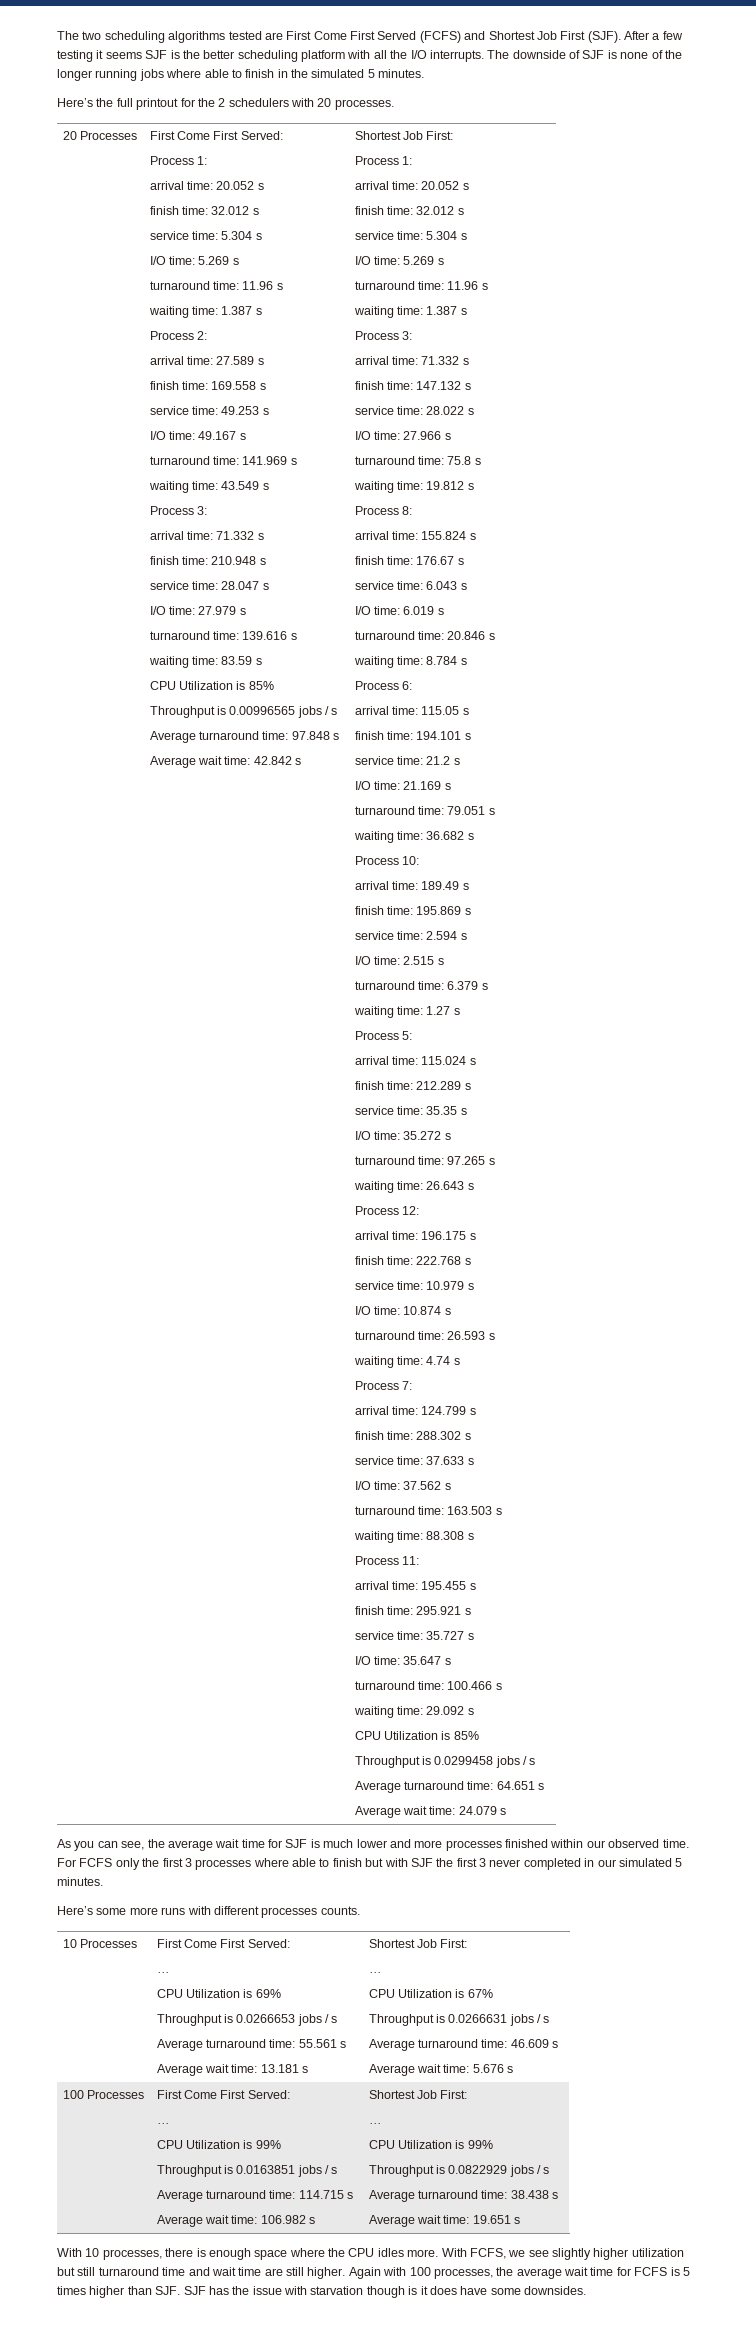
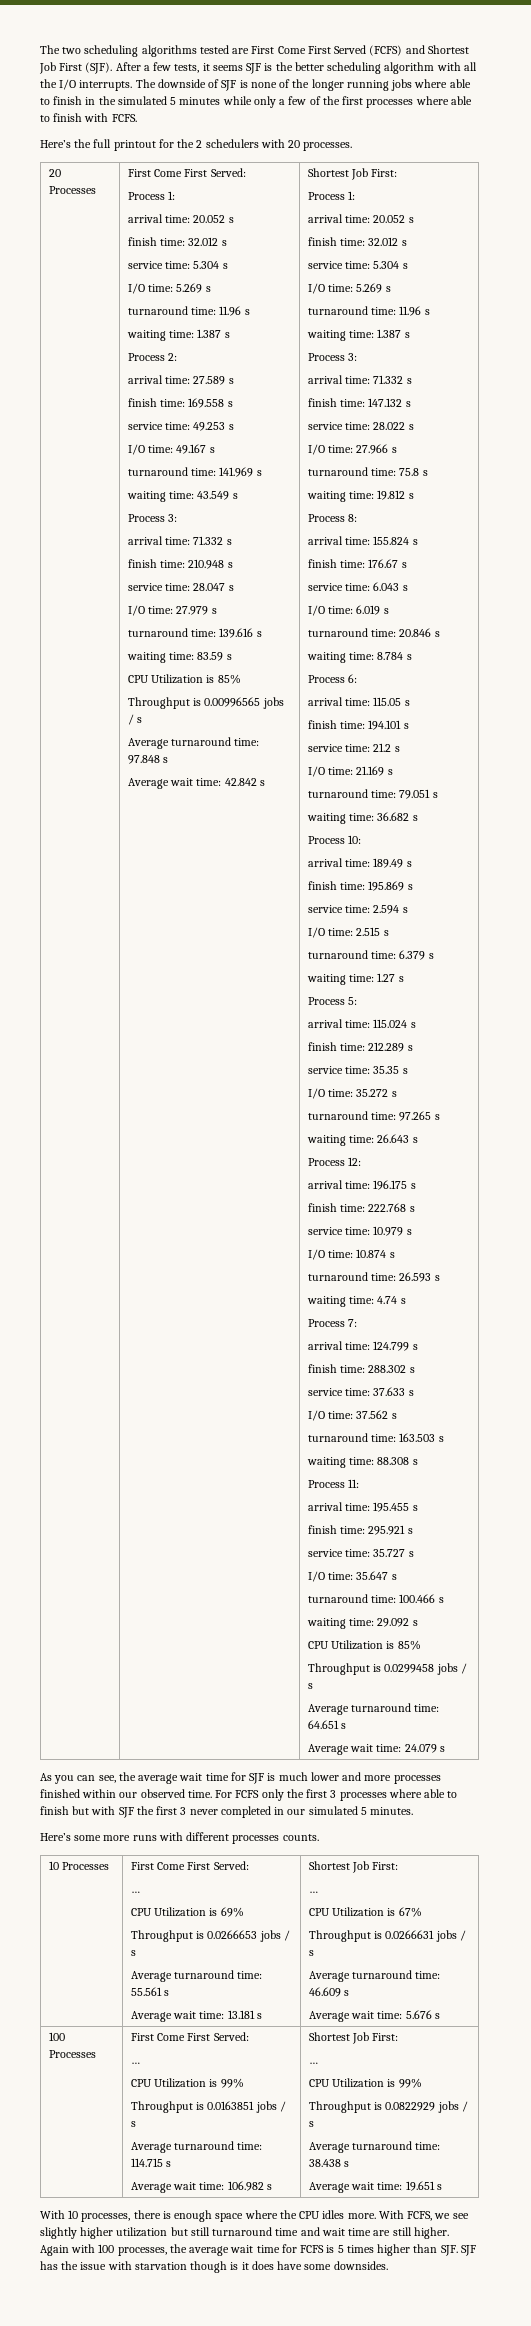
- After a few testing it seems SJF is the better scheduling platform with all the I/O interrupts.
+ After a few tests, it seems SJF is the better scheduling algorithm with all the I/O interrupts.
- The downside of SJF is none of the longer running jobs where able to finish in the simulated 5 minutes.
+ The downside of SJF is none of the longer running jobs where able to finish in the simulated 5 minutes while only a few of the first processes where able to finish with FCFS.

